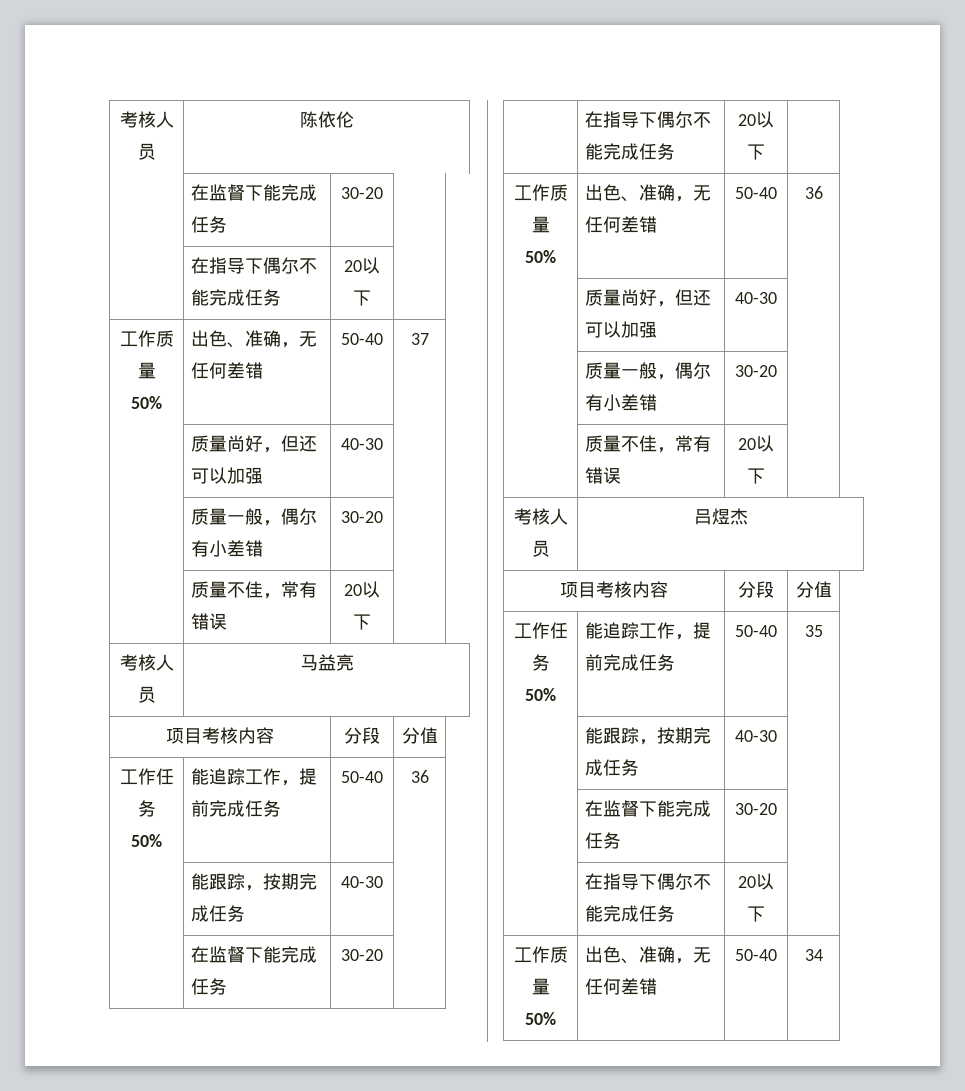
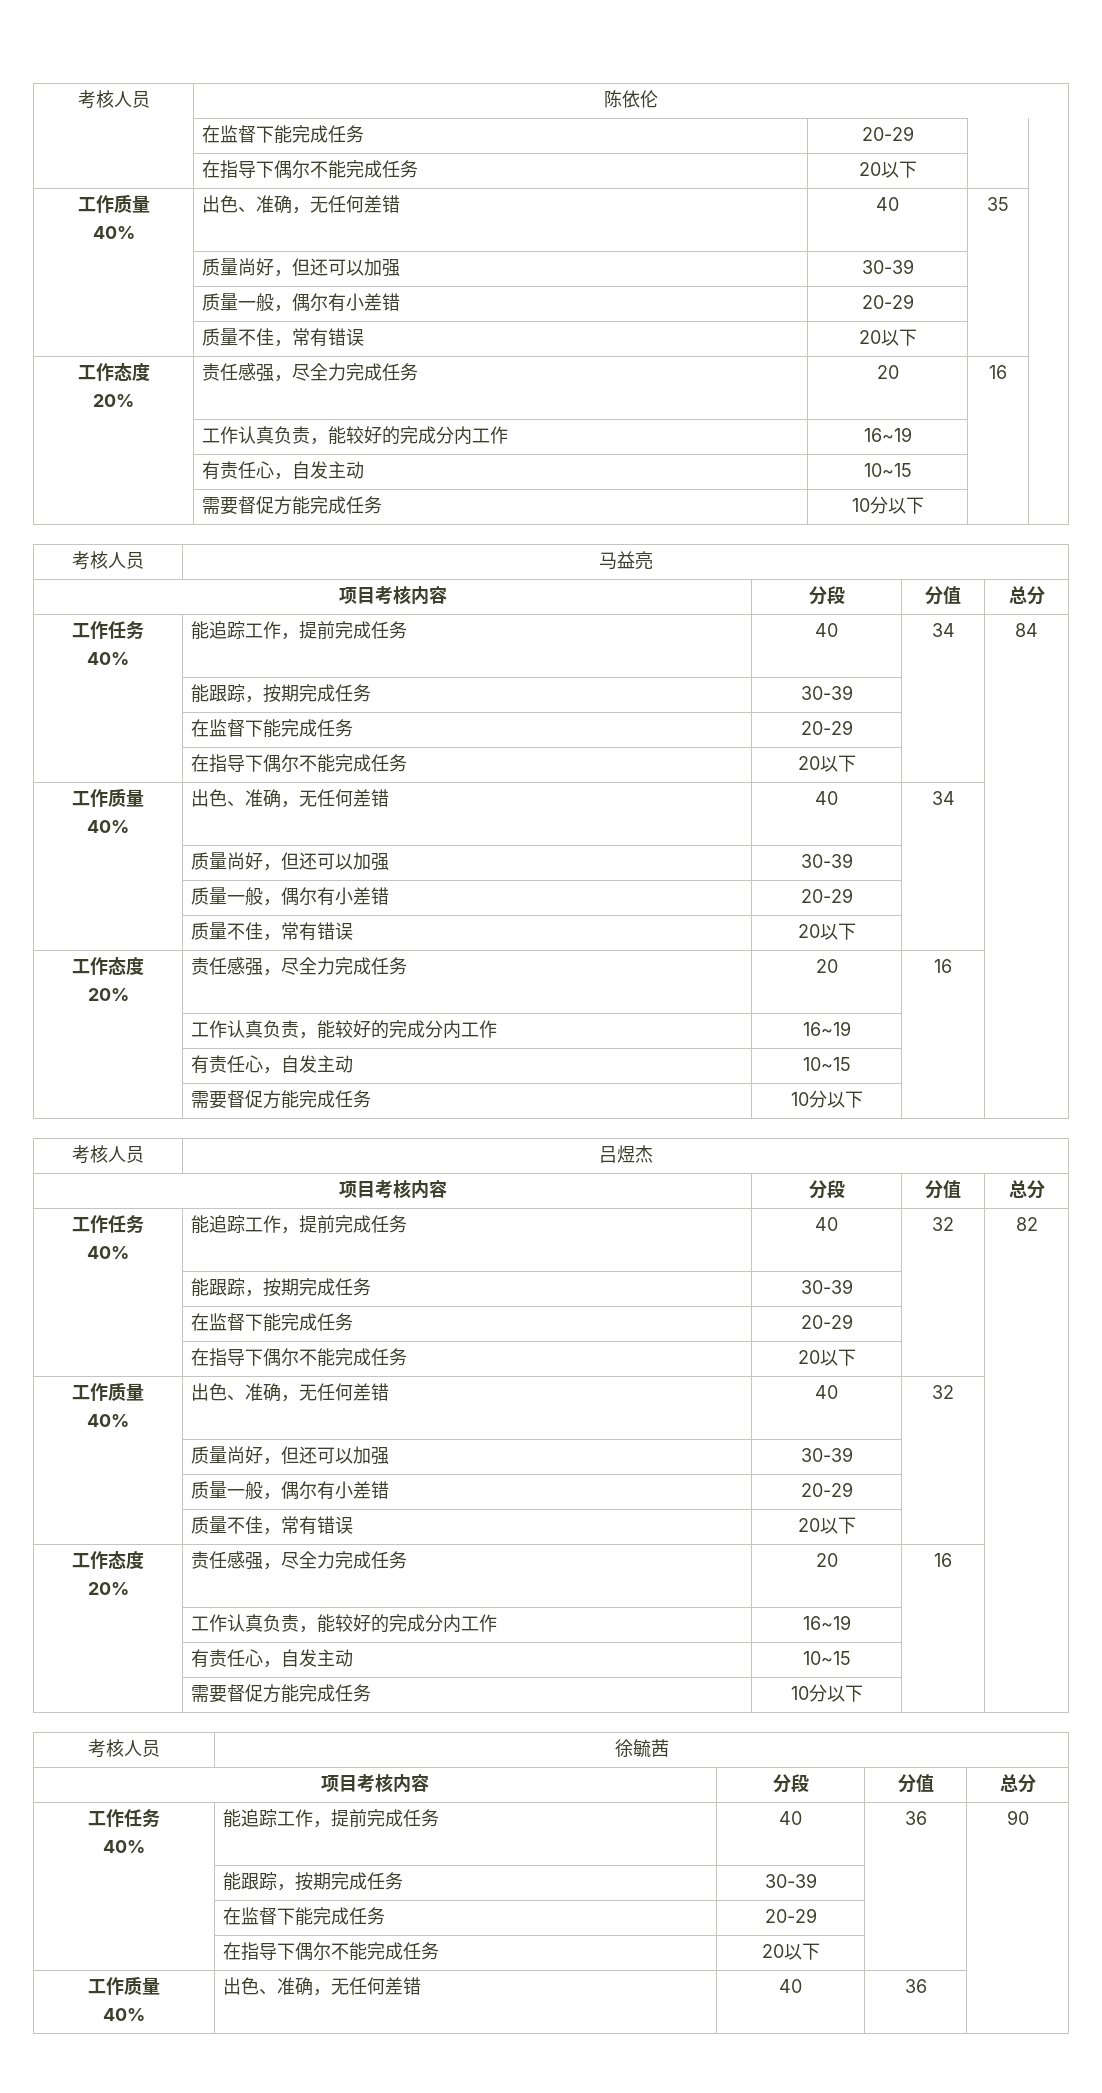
  考核人员 | 陈依伦
- | 在监督下能完成任务 | 30-20 |
- | 在指导下偶尔不能完成任务 | 20以下 |
+ | 在监督下能完成任务 | 20-29 | |
+ | 在指导下偶尔不能完成任务 | 20以下 | |
  工作质量
- 50% | 出色、准确，无任何差错 | 50-40 | 37
- | 质量尚好，但还可以加强 | 40-30 |
- | 质量一般，偶尔有小差错 | 30-20 |
- | 质量不佳，常有错误 | 20以下 |
+ 40% | 出色、准确，无任何差错 | 40 | 35 |
+ | 质量尚好，但还可以加强 | 30-39 | |
+ | 质量一般，偶尔有小差错 | 20-29 | |
+ | 质量不佳，常有错误 | 20以下 | |
+ 工作态度
+ 20% | 责任感强，尽全力完成任务 | 20 | 16 |
+ | 工作认真负责，能较好的完成分内工作 | 16~19 | |
+ | 有责任心，自发主动 | 10~15 | |
+ | 需要督促方能完成任务 | 10分以下 | |
  考核人员 | 马益亮
- 项目考核内容 | 分段 | 分值
+ 项目考核内容 | 分段 | 分值 | 总分
  工作任务
- 50% | 能追踪工作，提前完成任务 | 50-40 | 36
- | 能跟踪，按期完成任务 | 40-30 |
- | 在监督下能完成任务 | 30-20 |
- | 在指导下偶尔不能完成任务 | 20以下 |
+ 40% | 能追踪工作，提前完成任务 | 40 | 34 | 84
+ | 能跟踪，按期完成任务 | 30-39 | |
+ | 在监督下能完成任务 | 20-29 | |
+ | 在指导下偶尔不能完成任务 | 20以下 | |
  工作质量
- 50% | 出色、准确，无任何差错 | 50-40 | 36
- | 质量尚好，但还可以加强 | 40-30 |
- | 质量一般，偶尔有小差错 | 30-20 |
- | 质量不佳，常有错误 | 20以下 |
+ 40% | 出色、准确，无任何差错 | 40 | 34 |
+ | 质量尚好，但还可以加强 | 30-39 | |
+ | 质量一般，偶尔有小差错 | 20-29 | |
+ | 质量不佳，常有错误 | 20以下 | |
+ 工作态度
+ 20% | 责任感强，尽全力完成任务 | 20 | 16 |
+ | 工作认真负责，能较好的完成分内工作 | 16~19 | |
+ | 有责任心，自发主动 | 10~15 | |
+ | 需要督促方能完成任务 | 10分以下 | |
  考核人员 | 吕煜杰
- 项目考核内容 | 分段 | 分值
+ 项目考核内容 | 分段 | 分值 | 总分
  工作任务
- 50% | 能追踪工作，提前完成任务 | 50-40 | 35
- | 能跟踪，按期完成任务 | 40-30 |
- | 在监督下能完成任务 | 30-20 |
- | 在指导下偶尔不能完成任务 | 20以下 |
+ 40% | 能追踪工作，提前完成任务 | 40 | 32 | 82
+ | 能跟踪，按期完成任务 | 30-39 | |
+ | 在监督下能完成任务 | 20-29 | |
+ | 在指导下偶尔不能完成任务 | 20以下 | |
  工作质量
- 50% | 出色、准确，无任何差错 | 50-40 | 34
+ 40% | 出色、准确，无任何差错 | 40 | 32 |
+ | 质量尚好，但还可以加强 | 30-39 | |
+ | 质量一般，偶尔有小差错 | 20-29 | |
+ | 质量不佳，常有错误 | 20以下 | |
+ 工作态度
+ 20% | 责任感强，尽全力完成任务 | 20 | 16 |
+ | 工作认真负责，能较好的完成分内工作 | 16~19 | |
+ | 有责任心，自发主动 | 10~15 | |
+ | 需要督促方能完成任务 | 10分以下 | |
+ 考核人员 | 徐毓茜
+ 项目考核内容 | 分段 | 分值 | 总分
+ 工作任务
+ 40% | 能追踪工作，提前完成任务 | 40 | 36 | 90
+ | 能跟踪，按期完成任务 | 30-39 | |
+ | 在监督下能完成任务 | 20-29 | |
+ | 在指导下偶尔不能完成任务 | 20以下 | |
+ 工作质量
+ 40% | 出色、准确，无任何差错 | 40 | 36 |

